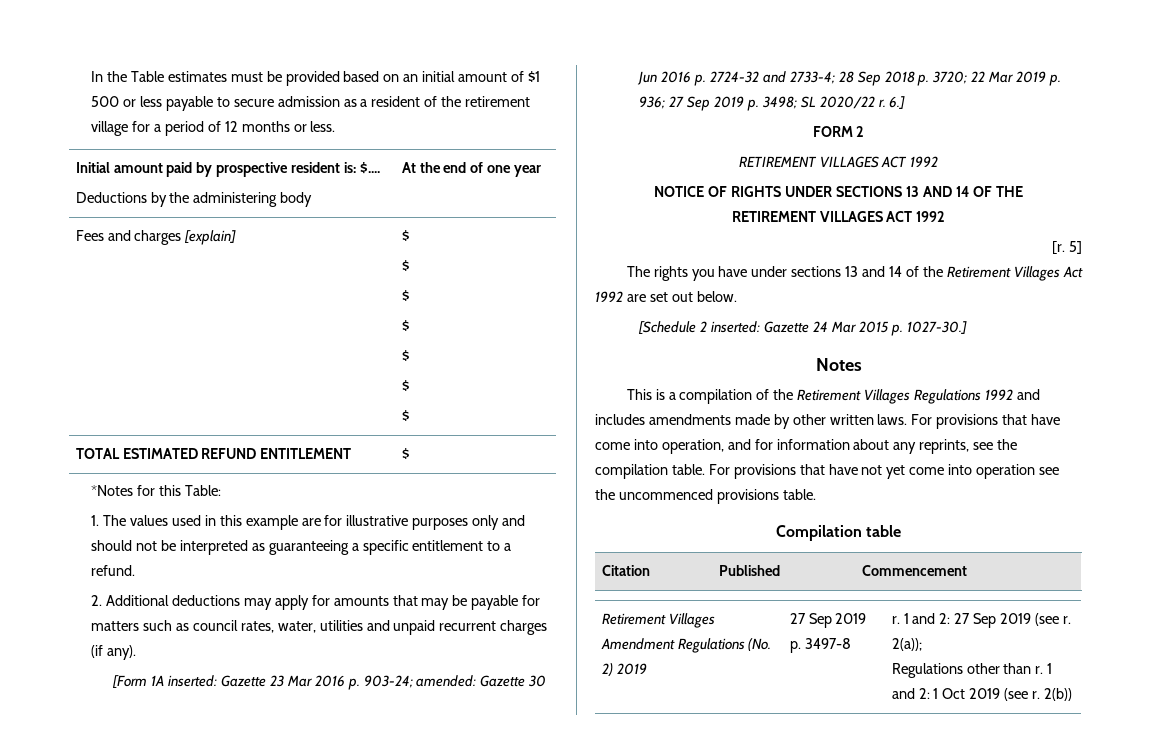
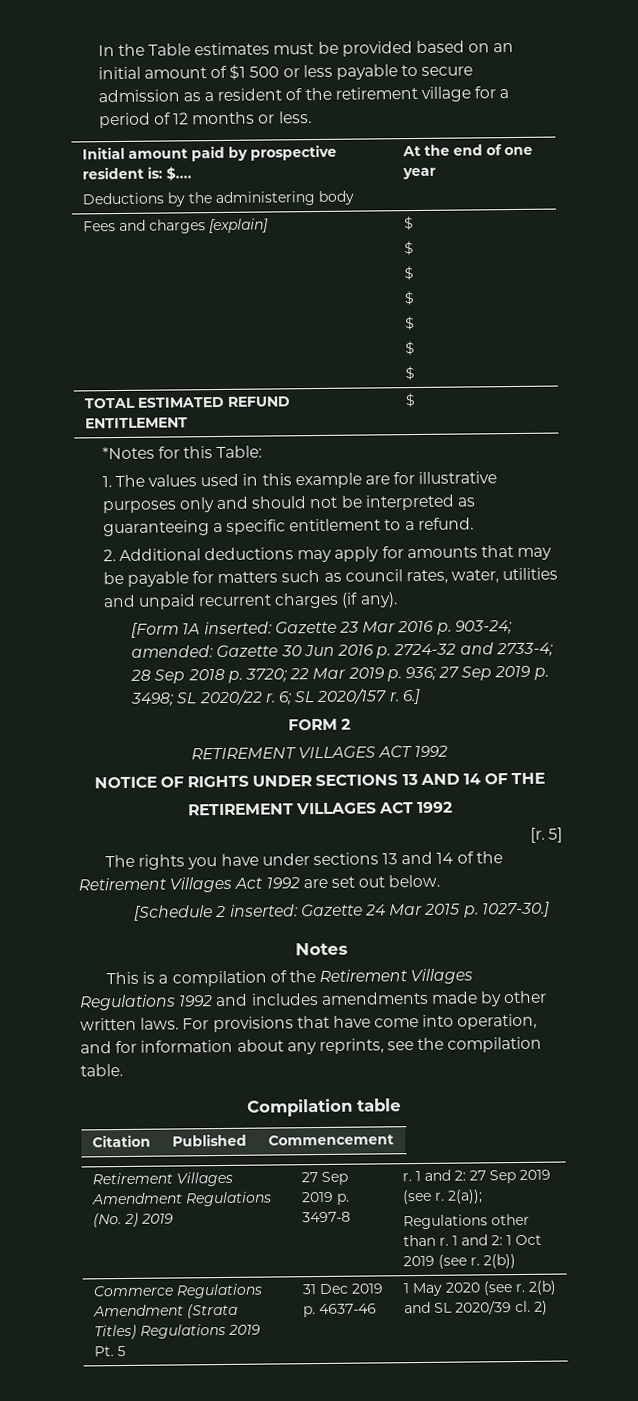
+ 6; SL 2020/157 r.
- For provisions that have not yet come into operation see the uncommenced provisions table.
+ Commerce Regulations Amendment (Strata Titles) Regulations 2019 Pt. 5 | 31 Dec 2019 p. 4637-46 | 1 May 2020 (see r. 2(b) and SL 2020/39 cl. 2)

